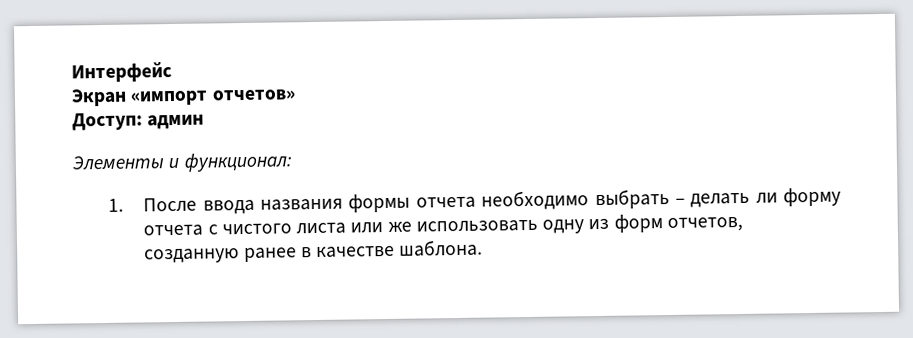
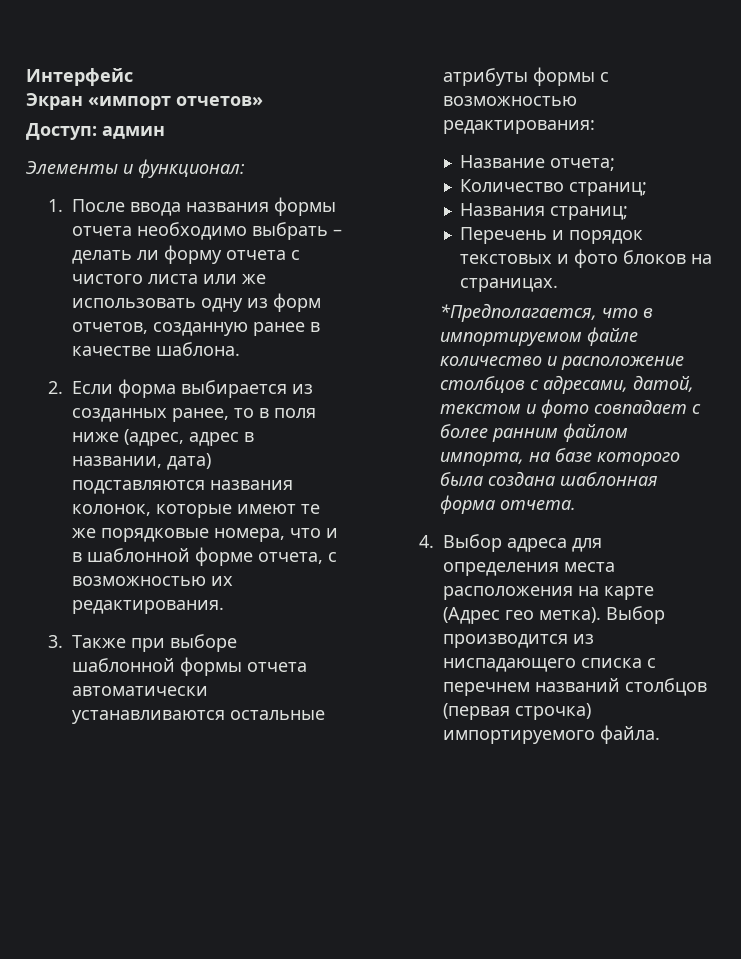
+ 2. Если форма выбирается из созданных ранее, то в поля ниже (адрес, адрес в названии, дата) подставляются названия колонок, которые имеют те же порядковые номера, что и в шаблонной форме отчета, с возможностью их редактирования.
+ 3. Также при выборе шаблонной формы отчета автоматически устанавливаются остальные атрибуты формы с возможностью редактирования:
+ Название отчета;
+ Количество страниц;
+ Названия страниц;
+ Перечень и порядок текстовых и фото блоков на страницах.
+ *Предполагается, что в импортируемом файле количество и расположение столбцов с адресами, датой, текстом и фото совпадает с более ранним файлом импорта, на базе которого была создана шаблонная форма отчета.
+ 4. Выбор адреса для определения места расположения на карте (Адрес гео метка). Выбор производится из ниспадающего списка с перечнем названий столбцов (первая строчка) импортируемого файла.

